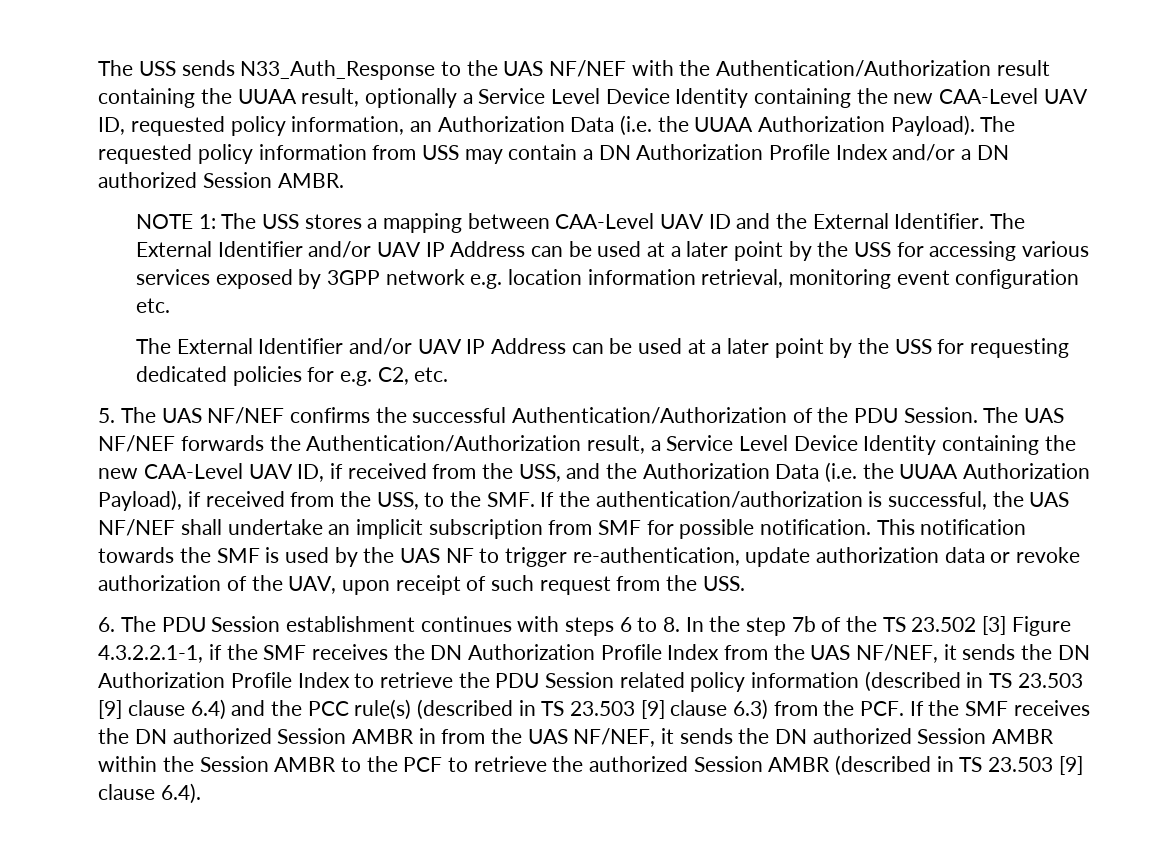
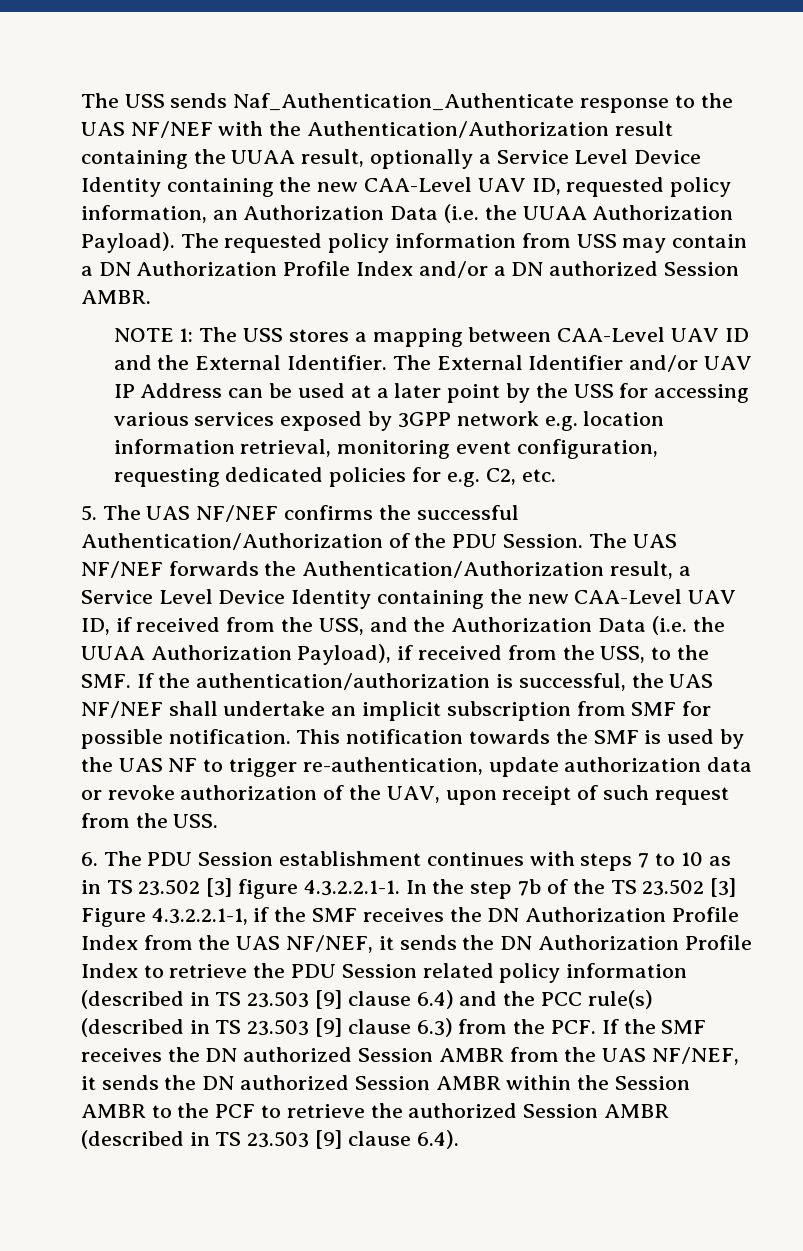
- The USS sends N33_Auth_Response to the UAS NF/NEF with the Authentication/Authorization result containing the UUAA result, optionally a Service Level Device Identity containing the new CAA-Level UAV ID, requested policy information, an Authorization Data (i.e. the UUAA Authorization Payload).
+ The USS sends Naf_Authentication_Authenticate response to the UAS NF/NEF with the Authentication/Authorization result containing the UUAA result, optionally a Service Level Device Identity containing the new CAA-Level UAV ID, requested policy information, an Authorization Data (i.e. the UUAA Authorization Payload).
- The External Identifier and/or UAV IP Address can be used at a later point by the USS for accessing various services exposed by 3GPP network e.g. location information retrieval, monitoring event configuration etc.
- The External Identifier and/or UAV IP Address can be used at a later point by the USS for requesting dedicated policies for e.g. C2, etc.
+ The External Identifier and/or UAV IP Address can be used at a later point by the USS for accessing various services exposed by 3GPP network e.g. location information retrieval, monitoring event configuration, requesting dedicated policies for e.g. C2, etc.
- 6. The PDU Session establishment continues with steps 6 to 8. In the step 7b of the TS 23.502 [3] Figure 4.3.2.2.1-1, if the SMF receives the DN Authorization Profile Index from the UAS NF/NEF, it sends the DN Authorization Profile Index to retrieve the PDU Session related policy information (described in TS 23.503 [9] clause 6.4) and the PCC rule(s) (described in TS 23.503 [9] clause 6.3) from the PCF. If the SMF receives the DN authorized Session AMBR in from the UAS NF/NEF, it sends the DN authorized Session AMBR within the Session AMBR to the PCF to retrieve the authorized Session AMBR (described in TS 23.503 [9] clause 6.4).
+ 6. The PDU Session establishment continues with steps 7 to 10 as in TS 23.502 [3] figure 4.3.2.2.1-1. In the step 7b of the TS 23.502 [3] Figure 4.3.2.2.1-1, if the SMF receives the DN Authorization Profile Index from the UAS NF/NEF, it sends the DN Authorization Profile Index to retrieve the PDU Session related policy information (described in TS 23.503 [9] clause 6.4) and the PCC rule(s) (described in TS 23.503 [9] clause 6.3) from the PCF. If the SMF receives the DN authorized Session AMBR from the UAS NF/NEF, it sends the DN authorized Session AMBR within the Session AMBR to the PCF to retrieve the authorized Session AMBR (described in TS 23.503 [9] clause 6.4).

